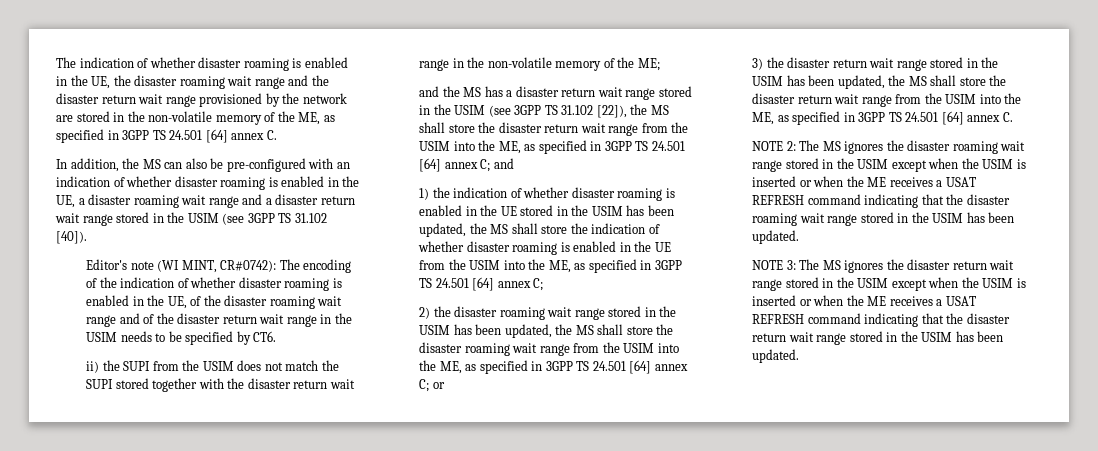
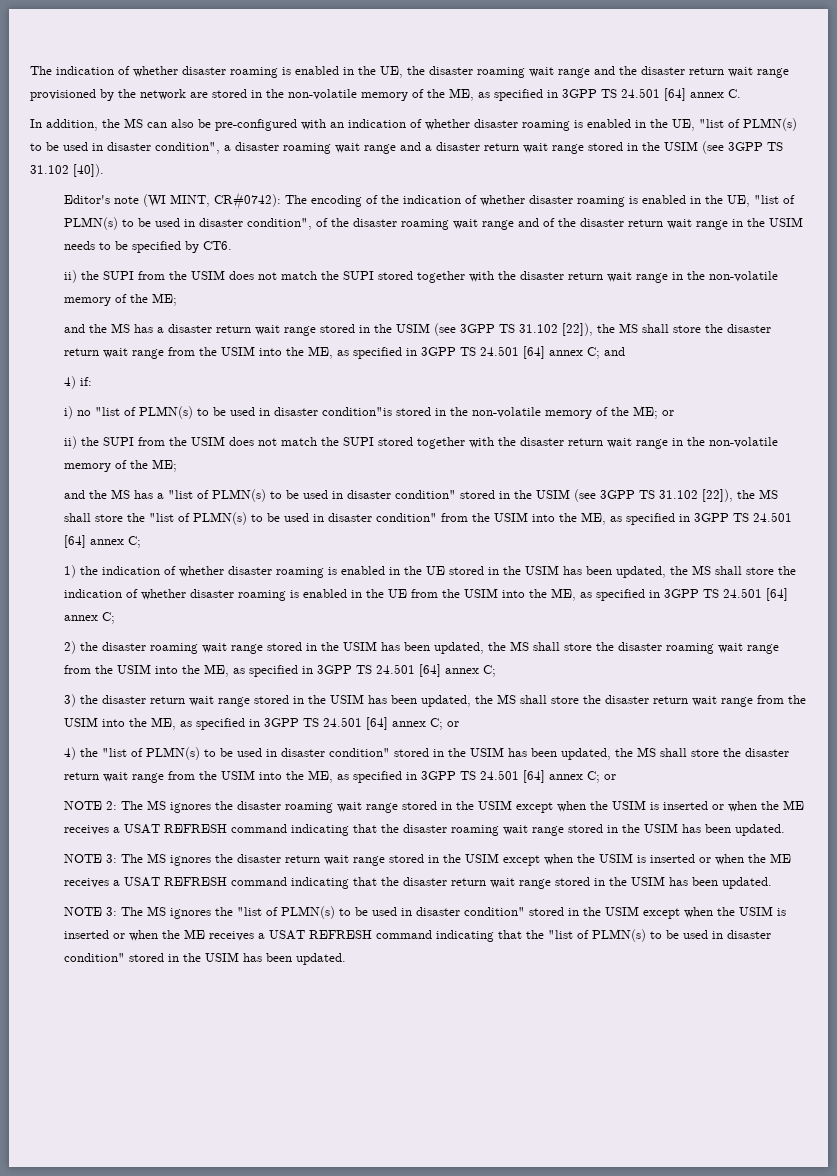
- In addition, the MS can also be pre-configured with an indication of whether disaster roaming is enabled in the UE, a disaster roaming wait range and a disaster return wait range stored in the USIM (see 3GPP TS 31.102 [40]).
+ In addition, the MS can also be pre-configured with an indication of whether disaster roaming is enabled in the UE, "list of PLMN(s) to be used in disaster condition", a disaster roaming wait range and a disaster return wait range stored in the USIM (see 3GPP TS 31.102 [40]).
- Editor's note (WI MINT, CR#0742): The encoding of the indication of whether disaster roaming is enabled in the UE, of the disaster roaming wait range and of the disaster return wait range in the USIM needs to be specified by CT6.
+ Editor's note (WI MINT, CR#0742): The encoding of the indication of whether disaster roaming is enabled in the UE, "list of PLMN(s) to be used in disaster condition", of the disaster roaming wait range and of the disaster return wait range in the USIM needs to be specified by CT6.
+ 4) if:
+ i) no "list of PLMN(s) to be used in disaster condition"is stored in the non-volatile memory of the ME; or
+ ii) the SUPI from the USIM does not match the SUPI stored together with the disaster return wait range in the non-volatile memory of the ME;
+ and the MS has a "list of PLMN(s) to be used in disaster condition" stored in the USIM (see 3GPP TS 31.102 [22]), the MS shall store the "list of PLMN(s) to be used in disaster condition" from the USIM into the ME, as specified in 3GPP TS 24.501 [64] annex C;
- 2) the disaster roaming wait range stored in the USIM has been updated, the MS shall store the disaster roaming wait range from the USIM into the ME, as specified in 3GPP TS 24.501 [64] annex C; or
+ 2) the disaster roaming wait range stored in the USIM has been updated, the MS shall store the disaster roaming wait range from the USIM into the ME, as specified in 3GPP TS 24.501 [64] annex C;
- 3) the disaster return wait range stored in the USIM has been updated, the MS shall store the disaster return wait range from the USIM into the ME, as specified in 3GPP TS 24.501 [64] annex C.
+ 3) the disaster return wait range stored in the USIM has been updated, the MS shall store the disaster return wait range from the USIM into the ME, as specified in 3GPP TS 24.501 [64] annex C; or
+ 4) the "list of PLMN(s) to be used in disaster condition" stored in the USIM has been updated, the MS shall store the disaster return wait range from the USIM into the ME, as specified in 3GPP TS 24.501 [64] annex C; or
+ NOTE 3: The MS ignores the "list of PLMN(s) to be used in disaster condition" stored in the USIM except when the USIM is inserted or when the ME receives a USAT REFRESH command indicating that the "list of PLMN(s) to be used in disaster condition" stored in the USIM has been updated.

